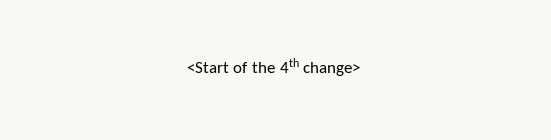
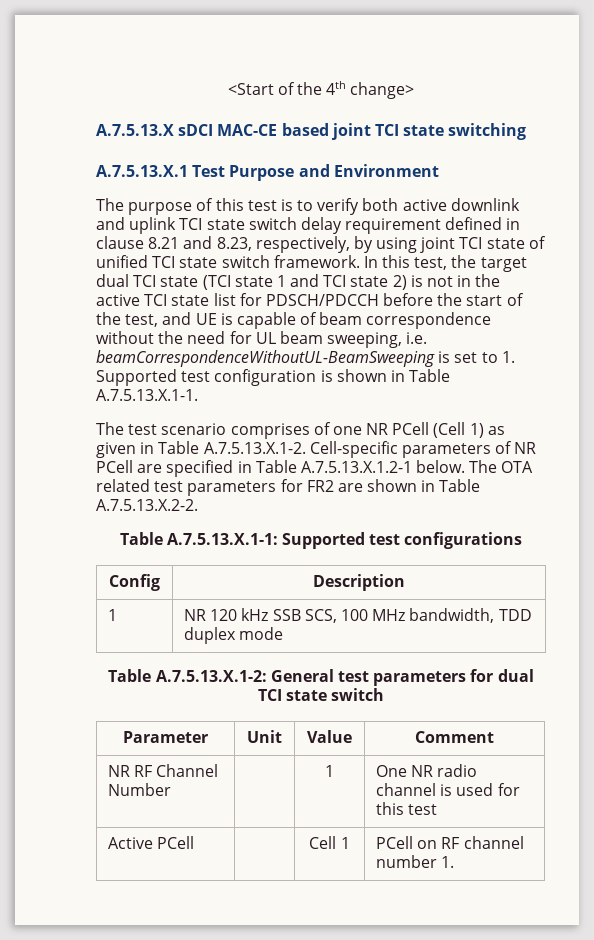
+ A.7.5.13.X sDCI MAC-CE based joint TCI state switching
+ A.7.5.13.X.1 Test Purpose and Environment
+ The purpose of this test is to verify both active downlink and uplink TCI state switch delay requirement defined in clause 8.21 and 8.23, respectively, by using joint TCI state of unified TCI state switch framework. In this test, the target dual TCI state (TCI state 1 and TCI state 2) is not in the active TCI state list for PDSCH/PDCCH before the start of the test, and UE is capable of beam correspondence without the need for UL beam sweeping, i.e. beamCorrespondenceWithoutUL-BeamSweeping is set to 1. Supported test configuration is shown in Table A.7.5.13.X.1-1.
+ The test scenario comprises of one NR PCell (Cell 1) as given in Table A.7.5.13.X.1-2. Cell-specific parameters of NR PCell are specified in Table A.7.5.13.X.1.2-1 below. The OTA related test parameters for FR2 are shown in Table A.7.5.13.X.2-2.
+ Table A.7.5.13.X.1-1: Supported test configurations
+ Config | Description
+ 1 | NR 120 kHz SSB SCS, 100 MHz bandwidth, TDD duplex mode
+ Table A.7.5.13.X.1-2: General test parameters for dual TCI state switch
+ Parameter | Unit | Value | Comment
+ NR RF Channel Number | | 1 | One NR radio channel is used for this test
+ Active PCell | | Cell 1 | PCell on RF channel number 1.

